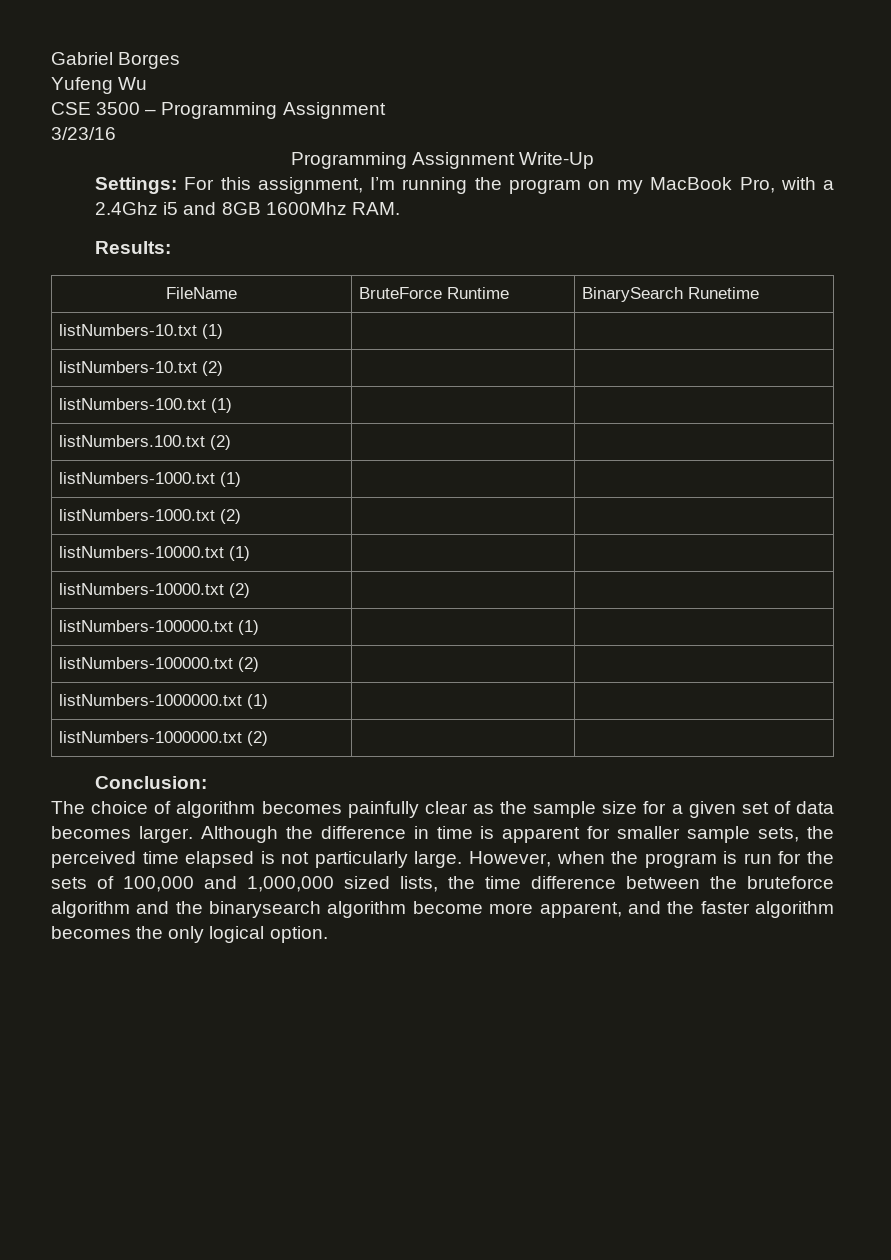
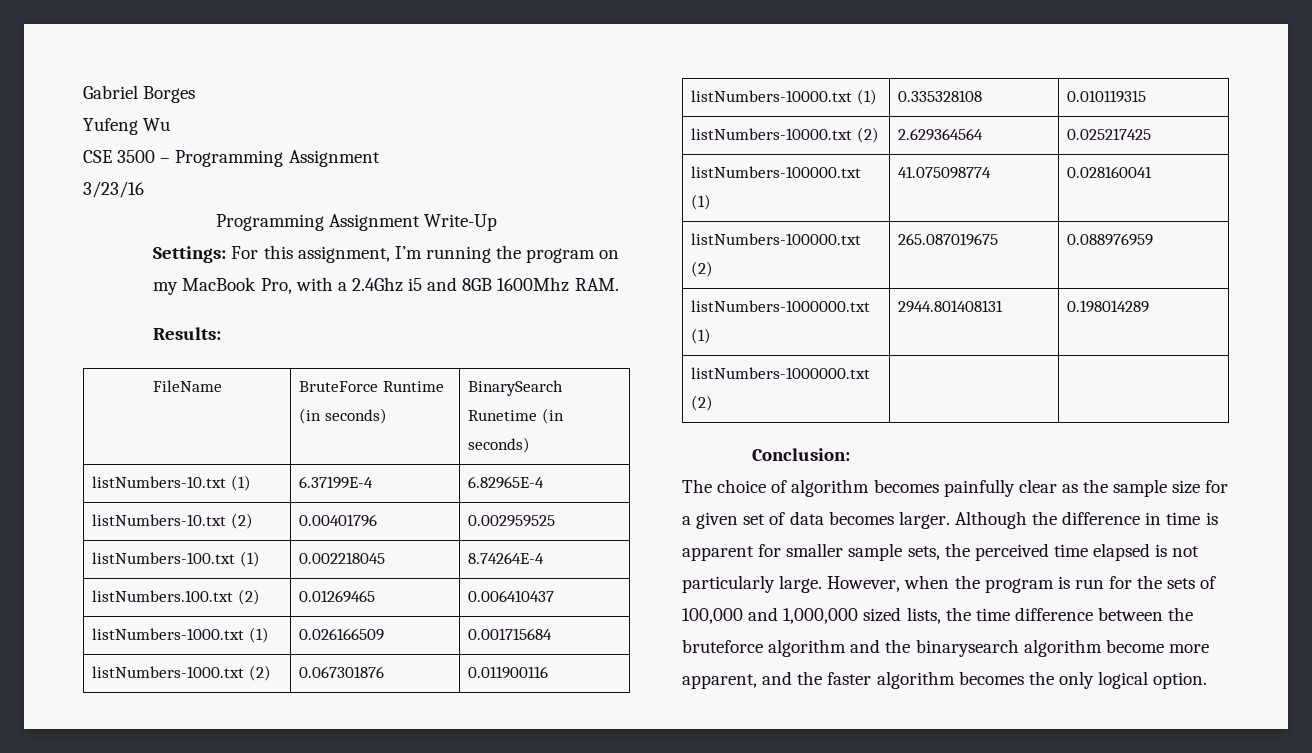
- FileName | BruteForce Runtime | BinarySearch Runetime
+ FileName | BruteForce Runtime (in seconds) | BinarySearch Runetime (in seconds)
- listNumbers-10.txt (1) | |
+ listNumbers-10.txt (1) | 6.37199E-4 | 6.82965E-4
- listNumbers-10.txt (2) | |
+ listNumbers-10.txt (2) | 0.00401796 | 0.002959525
- listNumbers-100.txt (1) | |
+ listNumbers-100.txt (1) | 0.002218045 | 8.74264E-4
- listNumbers.100.txt (2) | |
+ listNumbers.100.txt (2) | 0.01269465 | 0.006410437
- listNumbers-1000.txt (1) | |
+ listNumbers-1000.txt (1) | 0.026166509 | 0.001715684
- listNumbers-1000.txt (2) | |
+ listNumbers-1000.txt (2) | 0.067301876 | 0.011900116
- listNumbers-10000.txt (1) | |
+ listNumbers-10000.txt (1) | 0.335328108 | 0.010119315
- listNumbers-10000.txt (2) | |
+ listNumbers-10000.txt (2) | 2.629364564 | 0.025217425
- listNumbers-100000.txt (1) | |
+ listNumbers-100000.txt (1) | 41.075098774 | 0.028160041
- listNumbers-100000.txt (2) | |
+ listNumbers-100000.txt (2) | 265.087019675 | 0.088976959
- listNumbers-1000000.txt (1) | |
+ listNumbers-1000000.txt (1) | 2944.801408131 | 0.198014289

